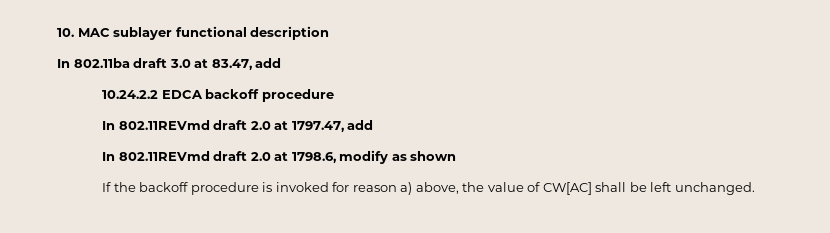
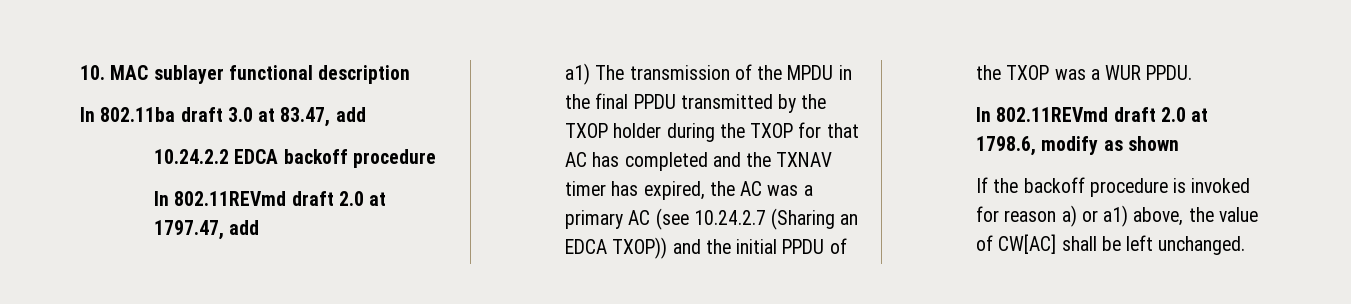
+ a1) The transmission of the MPDU in the final PPDU transmitted by the TXOP holder during the TXOP for that AC has completed and the TXNAV timer has expired, the AC was a primary AC (see 10.24.2.7 (Sharing an EDCA TXOP)) and the initial PPDU of the TXOP was a WUR PPDU.
- If the backoff procedure is invoked for reason a) above, the value of CW[AC] shall be left unchanged.
+ If the backoff procedure is invoked for reason a) or a1) above, the value of CW[AC] shall be left unchanged.

